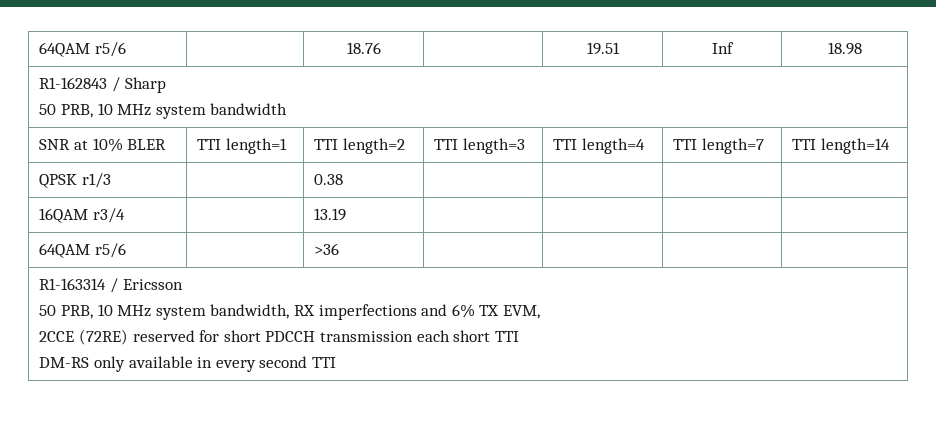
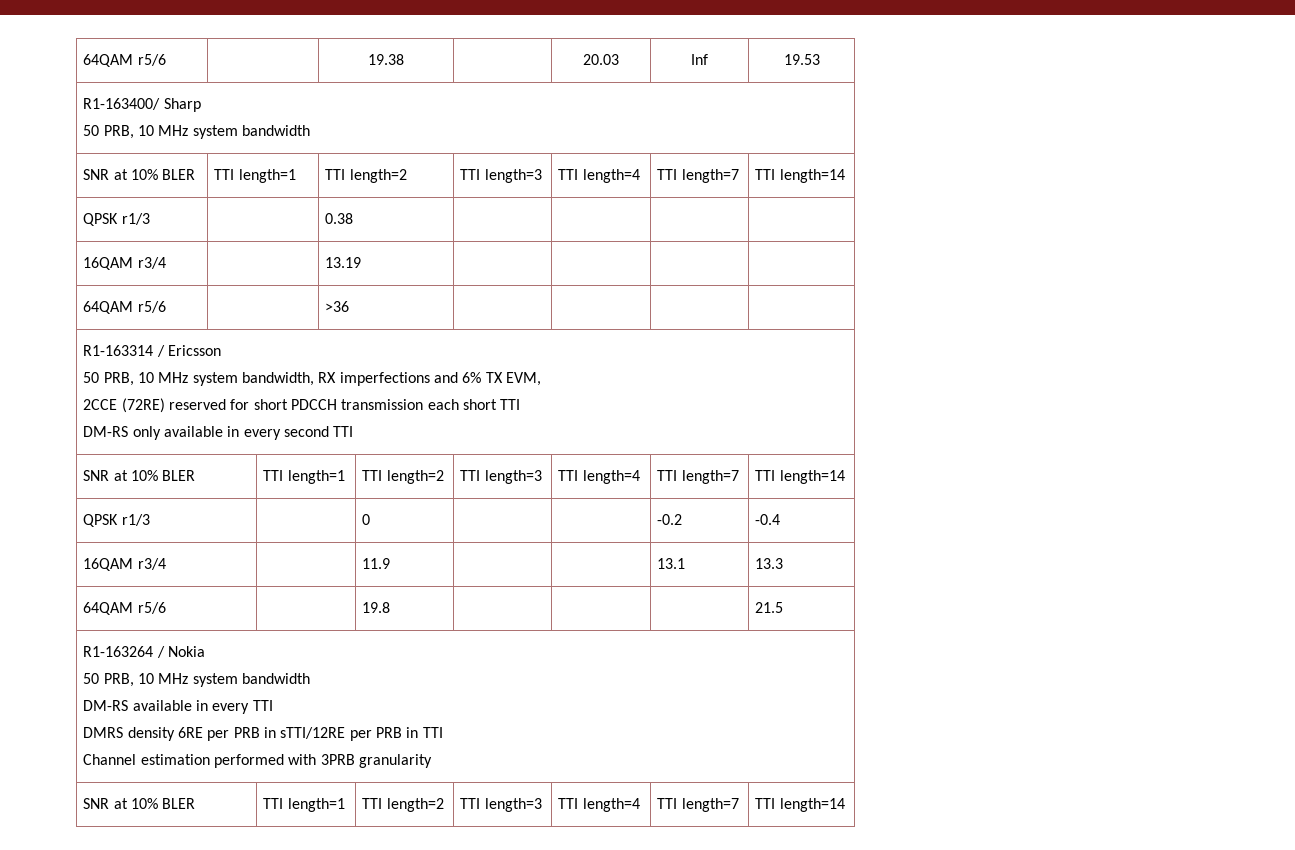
- 64QAM r5/6 | | 18.76 | | 19.51 | Inf | 18.98
- R1-162843 / Sharp
+ 64QAM r5/6 | | 19.38 | | 20.03 | Inf | 19.53
+ R1-163400/ Sharp
  R1-163314 / Ericsson
  50 PRB, 10 MHz system bandwidth, RX imperfections and 6% TX EVM,
  2CCE (72RE) reserved for short PDCCH transmission each short TTI
  DM-RS only available in every second TTI
+ SNR at 10% BLER | TTI length=1 | TTI length=2 | TTI length=3 | TTI length=4 | TTI length=7 | TTI length=14
+ QPSK r1/3 | | 0 | | | -0.2 | -0.4
+ 16QAM r3/4 | | 11.9 | | | 13.1 | 13.3
+ 64QAM r5/6 | | 19.8 | | | | 21.5
+ R1-163264 / Nokia
+ 50 PRB, 10 MHz system bandwidth
+ DM-RS available in every TTI
+ DMRS density 6RE per PRB in sTTI/12RE per PRB in TTI
+ Channel estimation performed with 3PRB granularity
+ SNR at 10% BLER | TTI length=1 | TTI length=2 | TTI length=3 | TTI length=4 | TTI length=7 | TTI length=14

